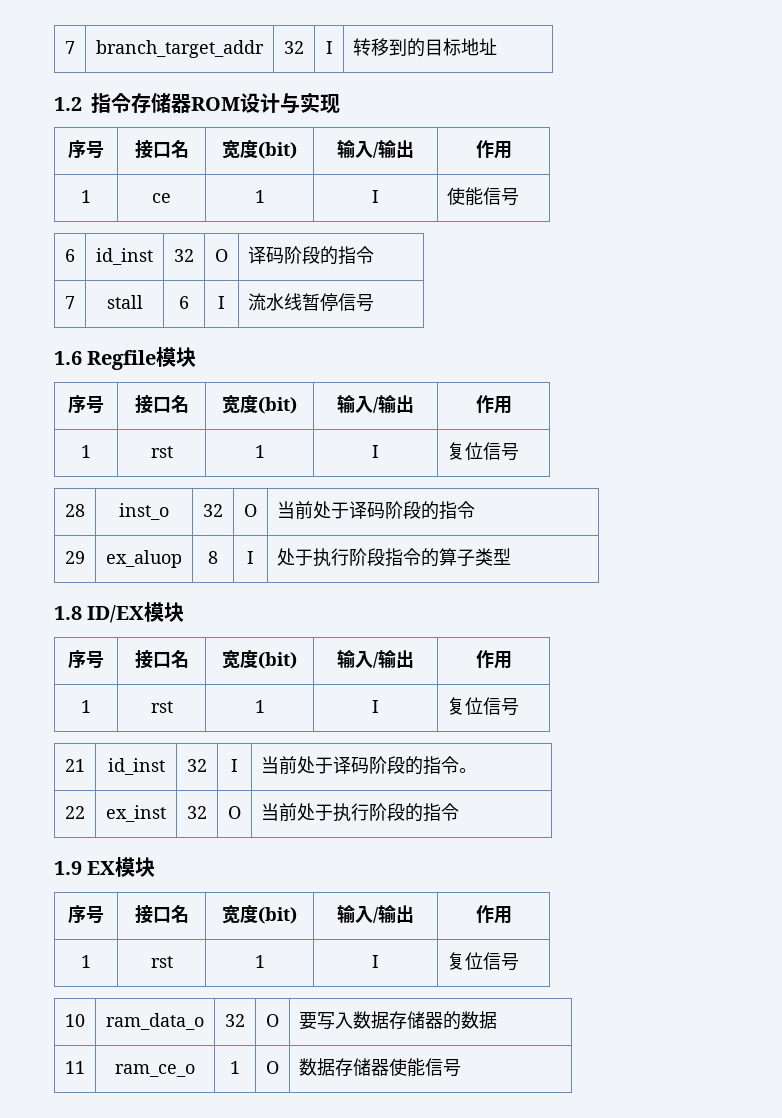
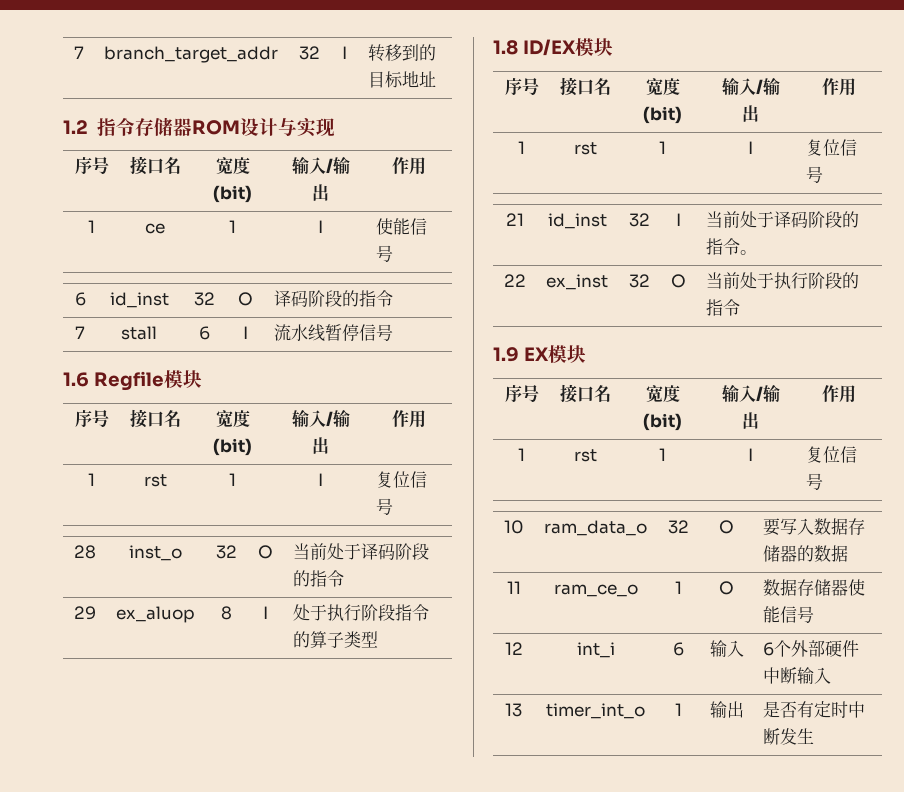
+ 12 | int_i | 6 | 输入 | 6个外部硬件中断输入
+ 13 | timer_int_o | 1 | 输出 | 是否有定时中断发生

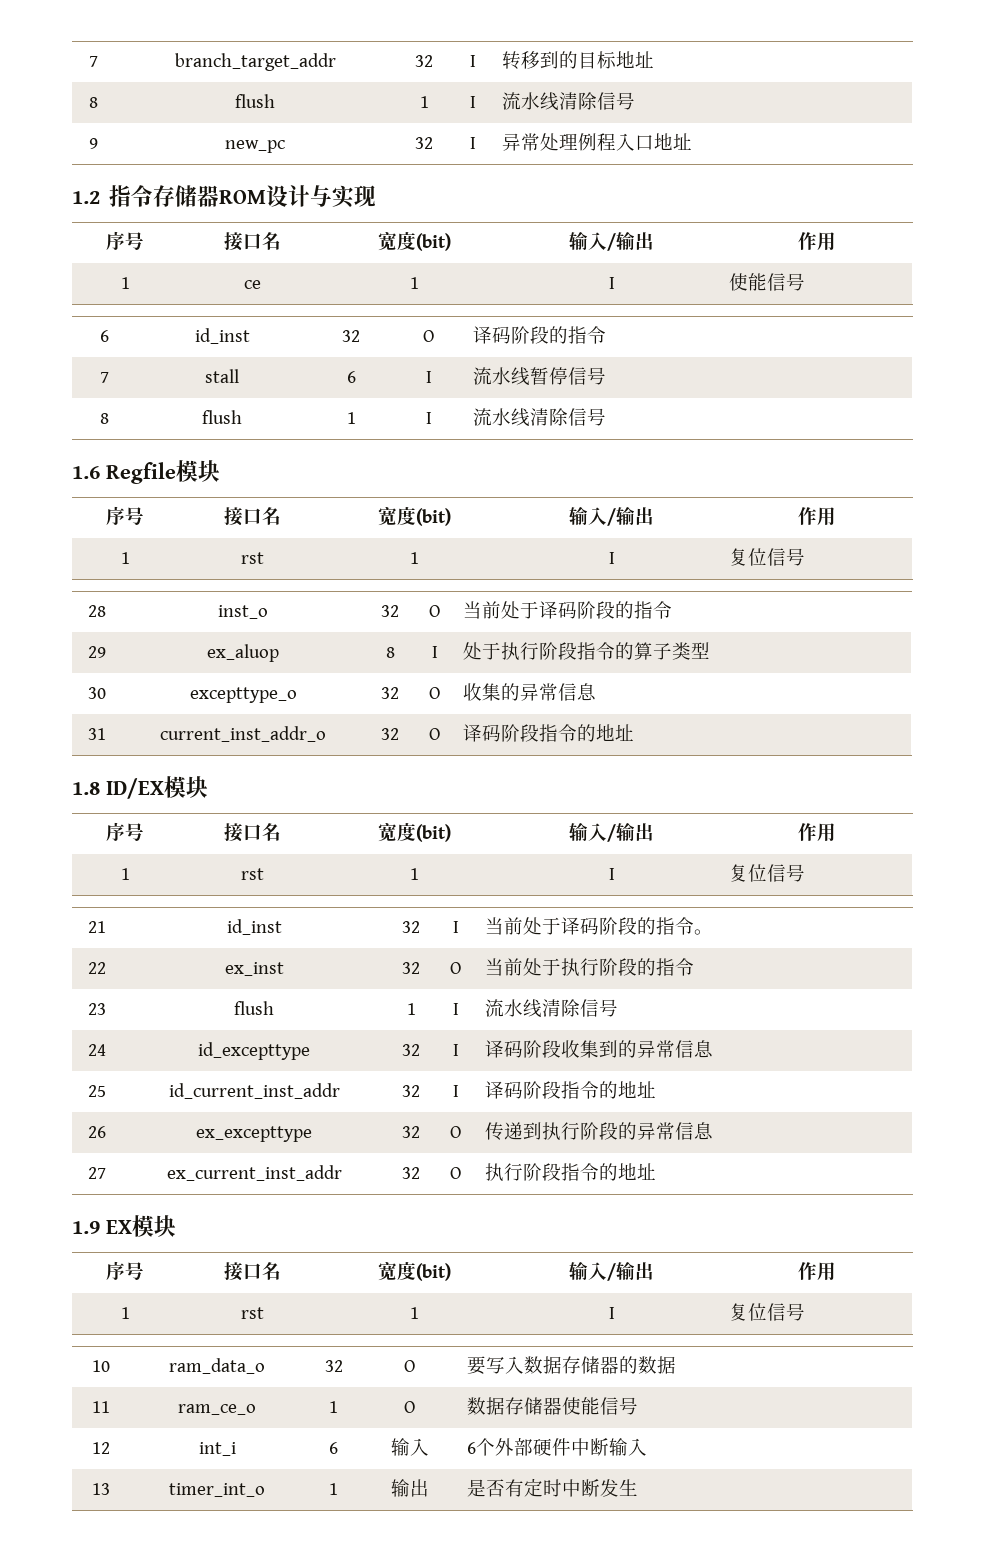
  7 | branch_target_addr | 32 | I | 转移到的目标地址
+ 8 | flush | 1 | I | 流水线清除信号
+ 9 | new_pc | 32 | I | 异常处理例程入口地址
  7 | stall | 6 | I | 流水线暂停信号
+ 8 | flush | 1 | I | 流水线清除信号
+ 30 | excepttype_o | 32 | O | 收集的异常信息
+ 31 | current_inst_addr_o | 32 | O | 译码阶段指令的地址
+ 23 | flush | 1 | I | 流水线清除信号
+ 24 | id_excepttype | 32 | I | 译码阶段收集到的异常信息
+ 25 | id_current_inst_addr | 32 | I | 译码阶段指令的地址
+ 26 | ex_excepttype | 32 | O | 传递到执行阶段的异常信息
+ 27 | ex_current_inst_addr | 32 | O | 执行阶段指令的地址

